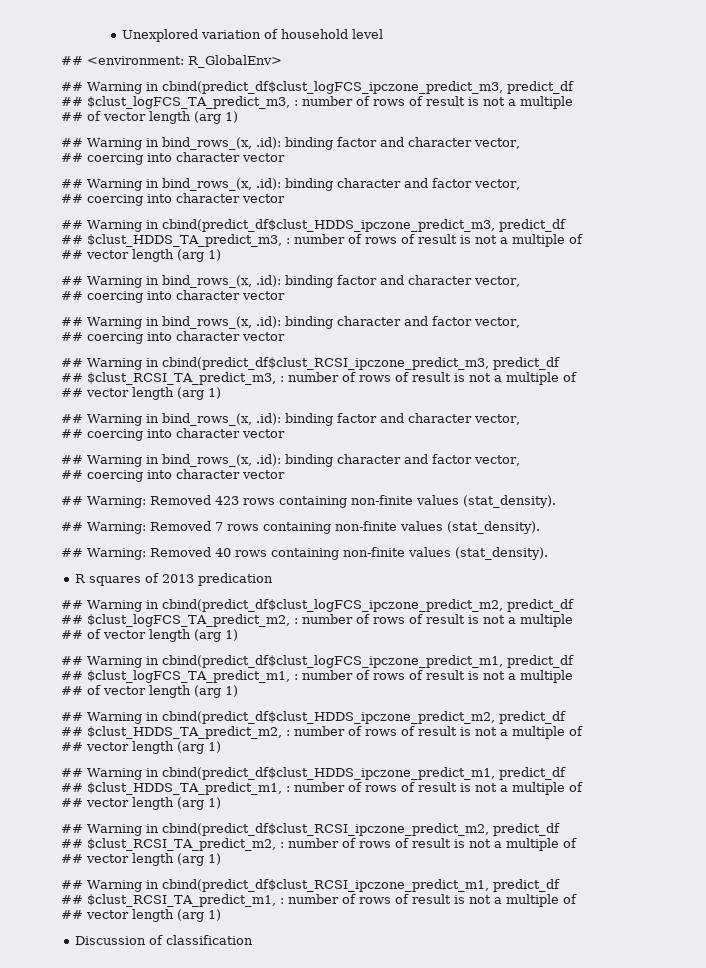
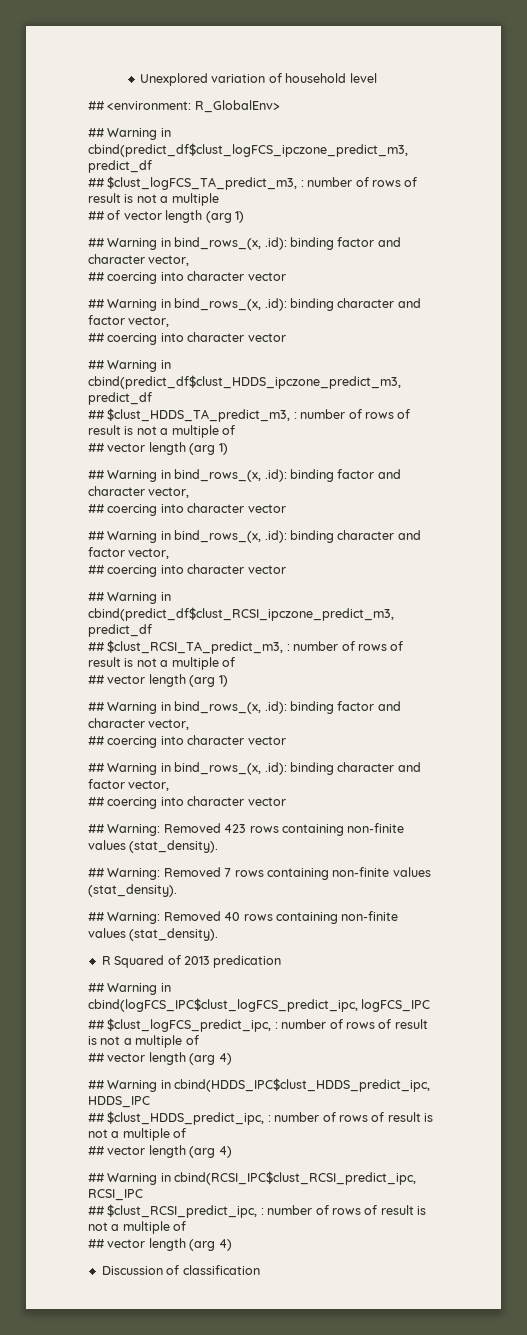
- R squares of 2013 predication
+ R Squared of 2013 predication
- ## Warning in cbind(predict_df$clust_logFCS_ipczone_predict_m2, predict_df
- ## $clust_logFCS_TA_predict_m2, : number of rows of result is not a multiple
- ## of vector length (arg 1)
- ## Warning in cbind(predict_df$clust_logFCS_ipczone_predict_m1, predict_df
- ## $clust_logFCS_TA_predict_m1, : number of rows of result is not a multiple
- ## of vector length (arg 1)
- ## Warning in cbind(predict_df$clust_HDDS_ipczone_predict_m2, predict_df
- ## $clust_HDDS_TA_predict_m2, : number of rows of result is not a multiple of
- ## vector length (arg 1)
- ## Warning in cbind(predict_df$clust_HDDS_ipczone_predict_m1, predict_df
- ## $clust_HDDS_TA_predict_m1, : number of rows of result is not a multiple of
- ## vector length (arg 1)
- ## Warning in cbind(predict_df$clust_RCSI_ipczone_predict_m2, predict_df
- ## $clust_RCSI_TA_predict_m2, : number of rows of result is not a multiple of
- ## vector length (arg 1)
- ## Warning in cbind(predict_df$clust_RCSI_ipczone_predict_m1, predict_df
- ## $clust_RCSI_TA_predict_m1, : number of rows of result is not a multiple of
- ## vector length (arg 1)
+ ## Warning in cbind(logFCS_IPC$clust_logFCS_predict_ipc, logFCS_IPC
+ ## $clust_logFCS_predict_ipc, : number of rows of result is not a multiple of
+ ## vector length (arg 4)
+ ## Warning in cbind(HDDS_IPC$clust_HDDS_predict_ipc, HDDS_IPC
+ ## $clust_HDDS_predict_ipc, : number of rows of result is not a multiple of
+ ## vector length (arg 4)
+ ## Warning in cbind(RCSI_IPC$clust_RCSI_predict_ipc, RCSI_IPC
+ ## $clust_RCSI_predict_ipc, : number of rows of result is not a multiple of
+ ## vector length (arg 4)

